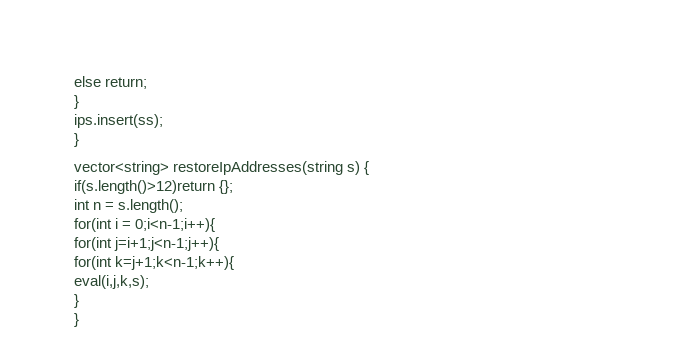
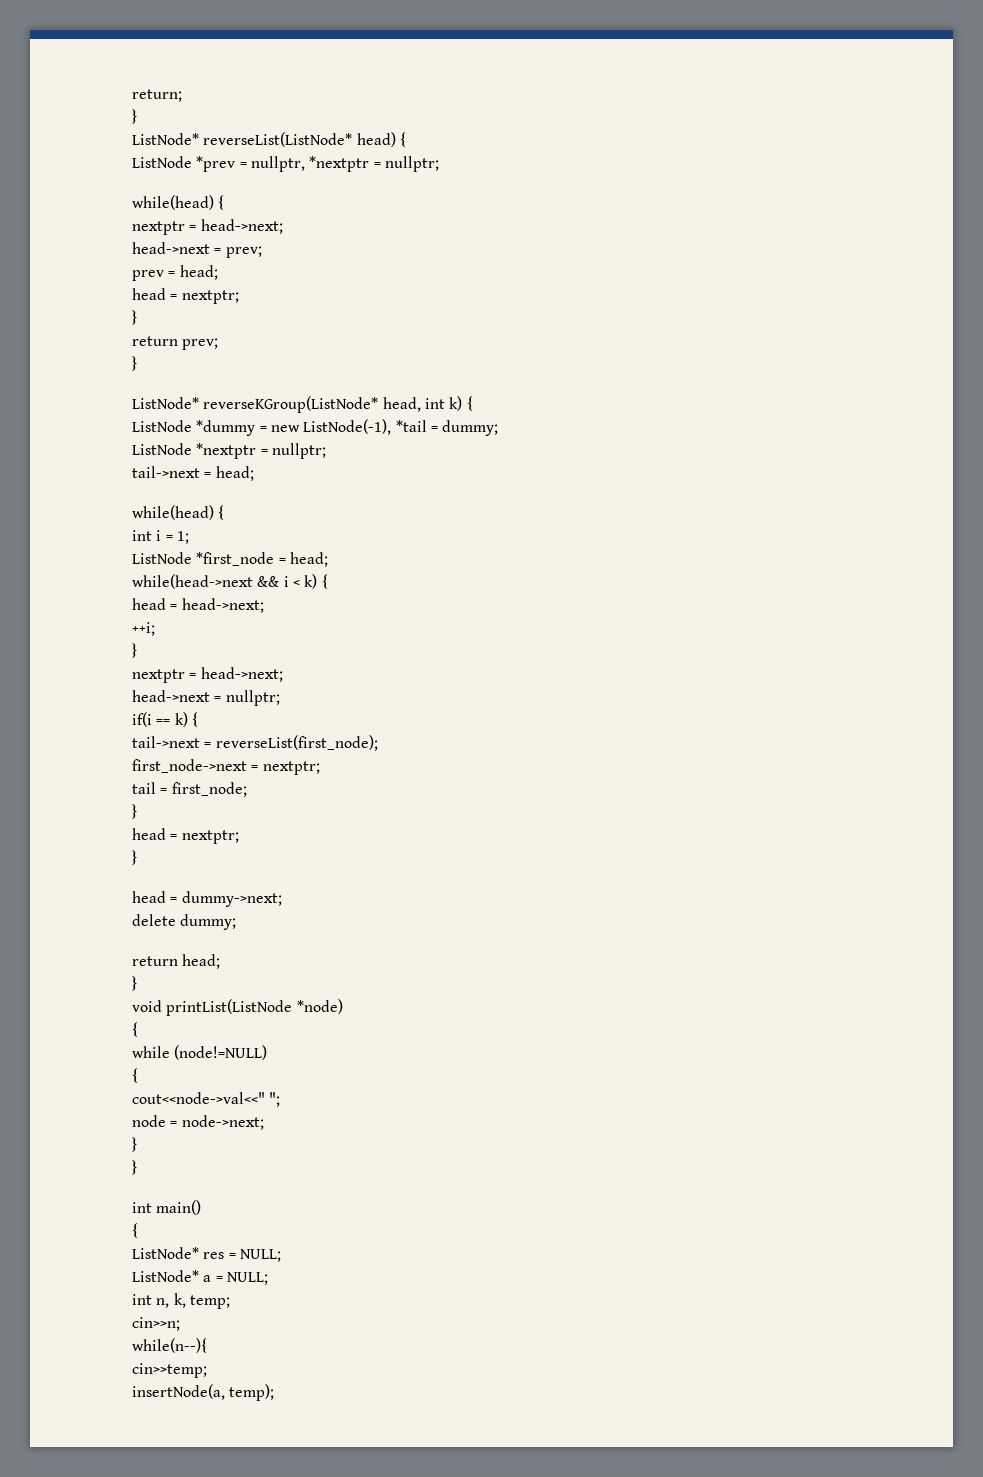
- else return;
+ return;
- ips.insert(ss);
+ ListNode* reverseList(ListNode* head) {
+ ListNode *prev = nullptr, *nextptr = nullptr;
+ while(head) {
+ nextptr = head->next;
+ head->next = prev;
+ prev = head;
+ head = nextptr;
  }
- vector<string> restoreIpAddresses(string s) {
- if(s.length()>12)return {};
- int n = s.length();
- for(int i = 0;i<n-1;i++){
- for(int j=i+1;j<n-1;j++){
- for(int k=j+1;k<n-1;k++){
- eval(i,j,k,s);
+ return prev;
+ }
+ ListNode* reverseKGroup(ListNode* head, int k) {
+ ListNode *dummy = new ListNode(-1), *tail = dummy;
+ ListNode *nextptr = nullptr;
+ tail->next = head;
+ while(head) {
+ int i = 1;
+ ListNode *first_node = head;
+ while(head->next && i < k) {
+ head = head->next;
+ ++i;
+ }
+ nextptr = head->next;
+ head->next = nullptr;
+ if(i == k) {
+ tail->next = reverseList(first_node);
+ first_node->next = nextptr;
+ tail = first_node;
+ }
+ head = nextptr;
+ }
+ head = dummy->next;
+ delete dummy;
+ return head;
+ }
+ void printList(ListNode *node)
+ {
+ while (node!=NULL)
+ {
+ cout<<node->val<<" ";
+ node = node->next;
  }
  }
+ int main()
+ {
+ ListNode* res = NULL;
+ ListNode* a = NULL;
+ int n, k, temp;
+ cin>>n;
+ while(n--){
+ cin>>temp;
+ insertNode(a, temp);

